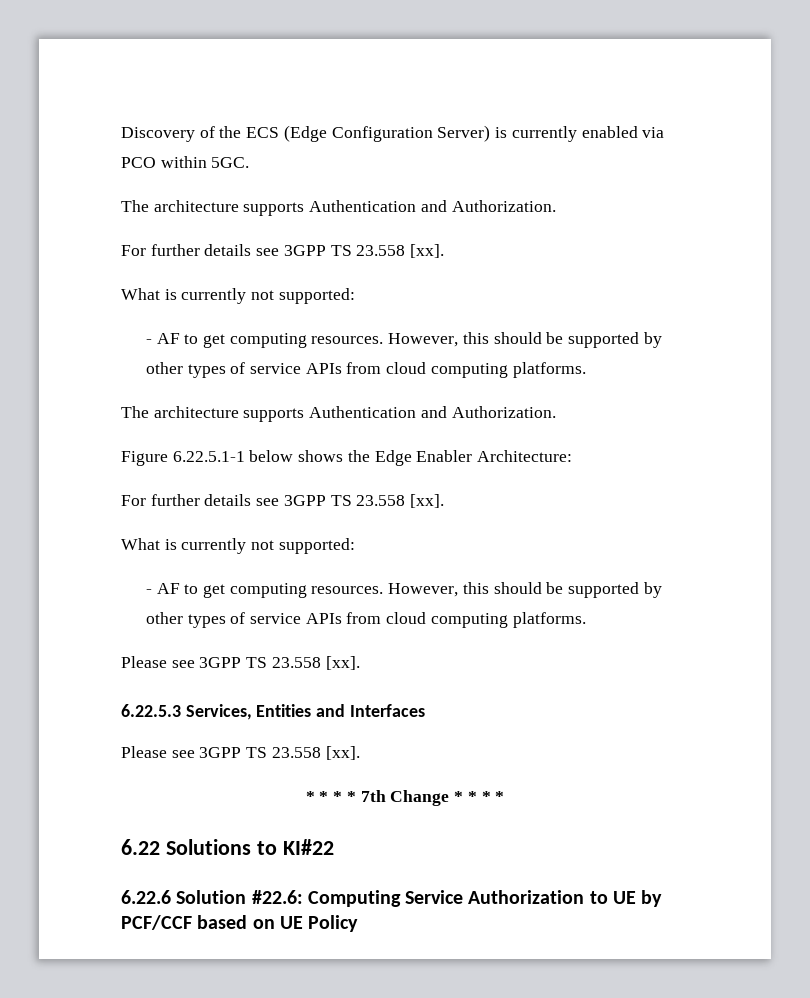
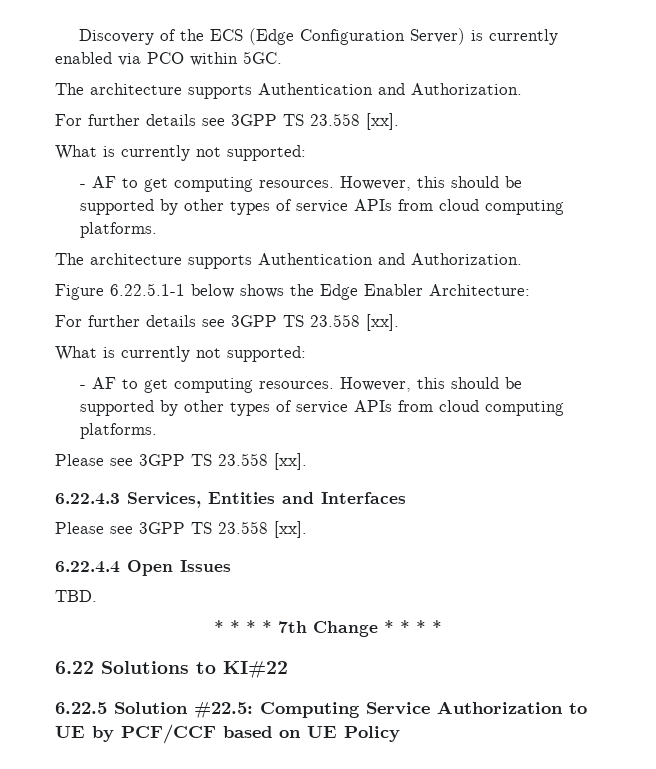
- 6.22.5.3 Services, Entities and Interfaces
+ 6.22.4.3 Services, Entities and Interfaces
+ 6.22.4.4 Open Issues
+ TBD.
- 6.22.6 Solution #22.6: Computing Service Authorization to UE by PCF/CCF based on UE Policy
+ 6.22.5 Solution #22.5: Computing Service Authorization to UE by PCF/CCF based on UE Policy

